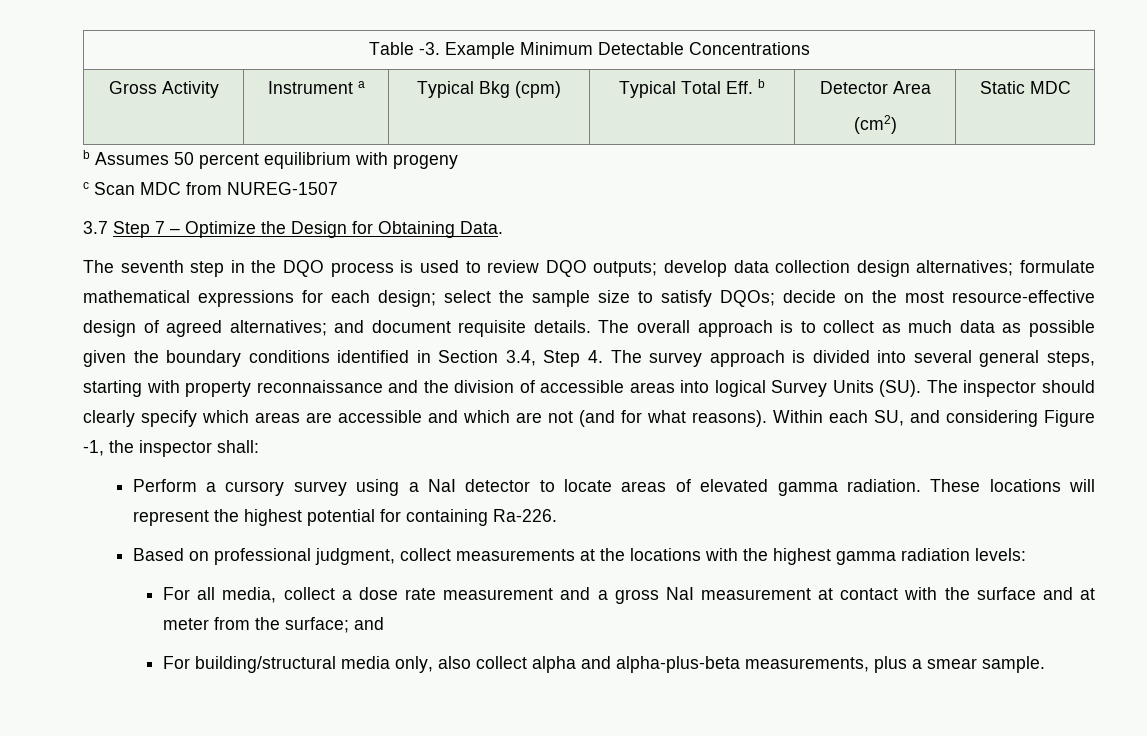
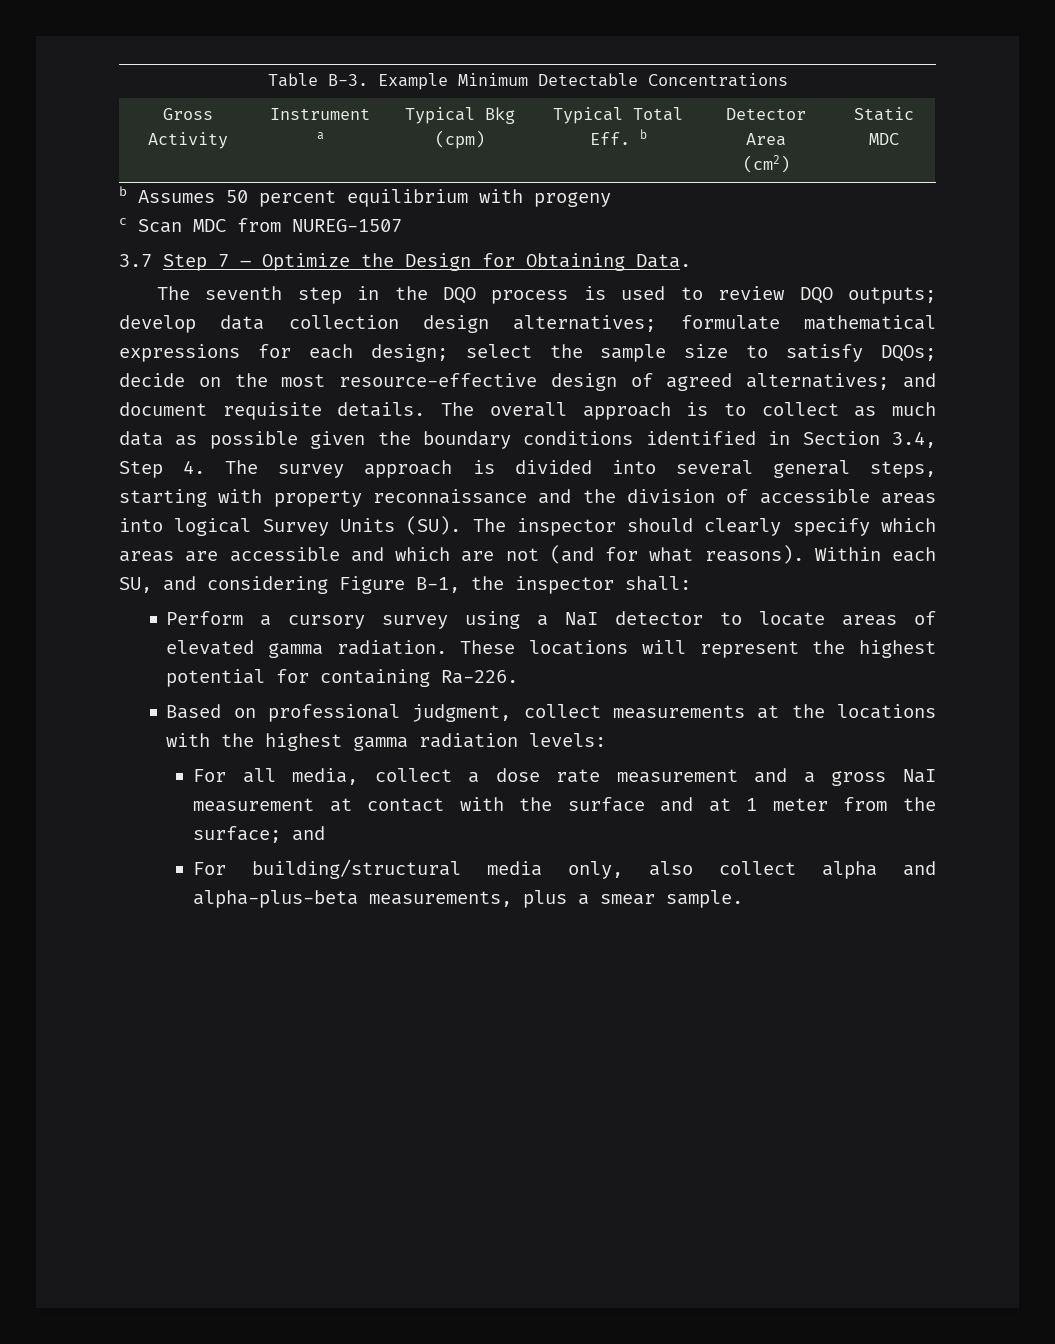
- Table -3. Example Minimum Detectable Concentrations
+ Table B-3. Example Minimum Detectable Concentrations
- Within each SU, and considering Figure -1, the inspector shall:
+ Within each SU, and considering Figure B-1, the inspector shall:
- For all media, collect a dose rate measurement and a gross NaI measurement at contact with the surface and at meter from the surface; and
+ For all media, collect a dose rate measurement and a gross NaI measurement at contact with the surface and at 1 meter from the surface; and

